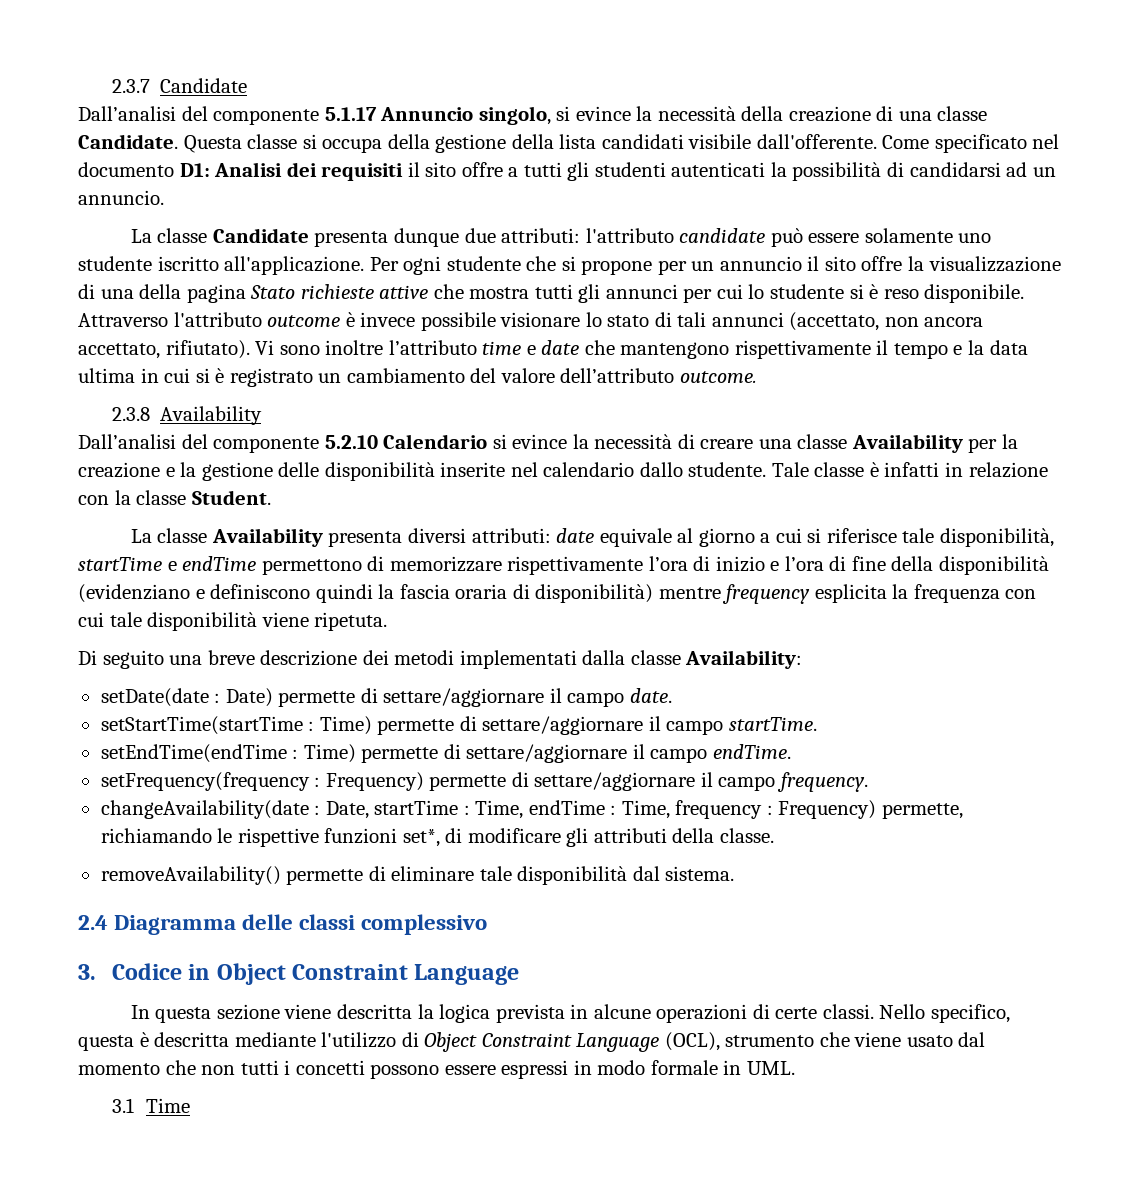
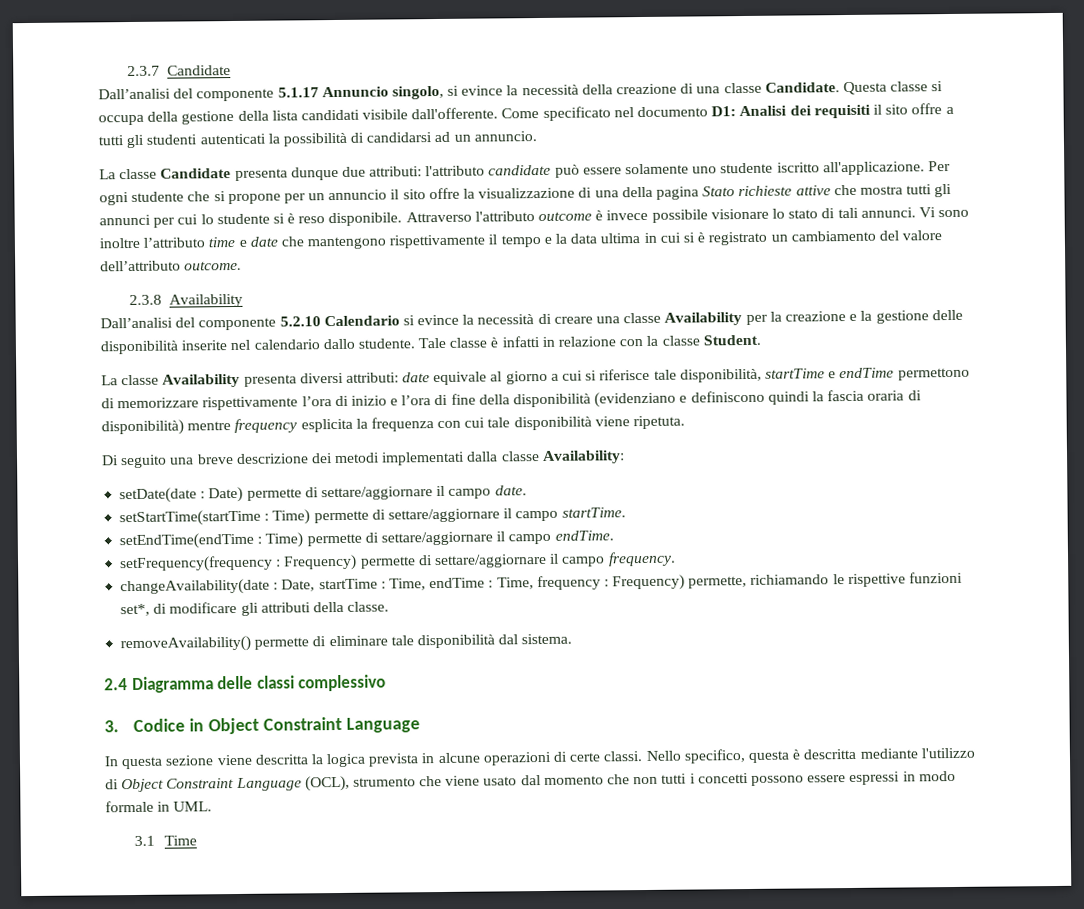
- Attraverso l'attributo outcome è invece possibile visionare lo stato di tali annunci (accettato, non ancora accettato, rifiutato).
+ Attraverso l'attributo outcome è invece possibile visionare lo stato di tali annunci.

